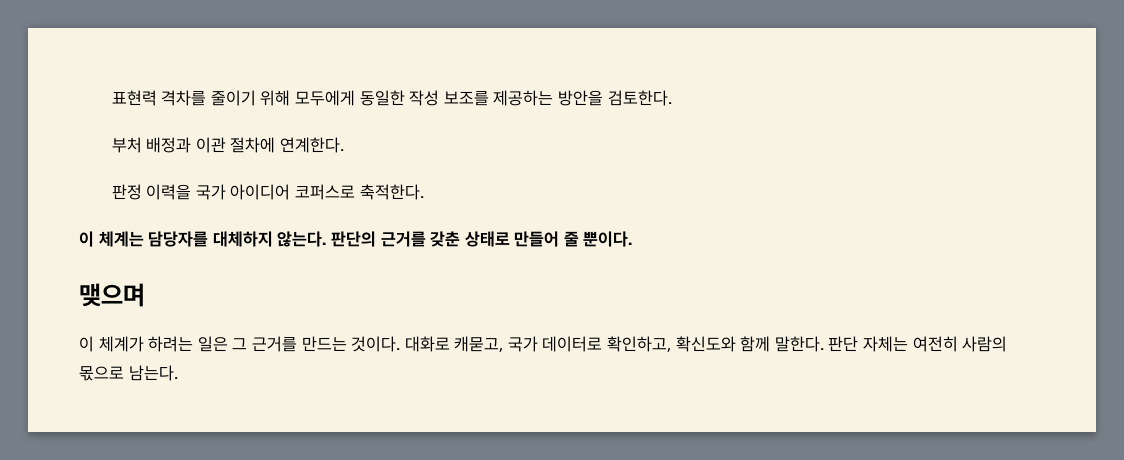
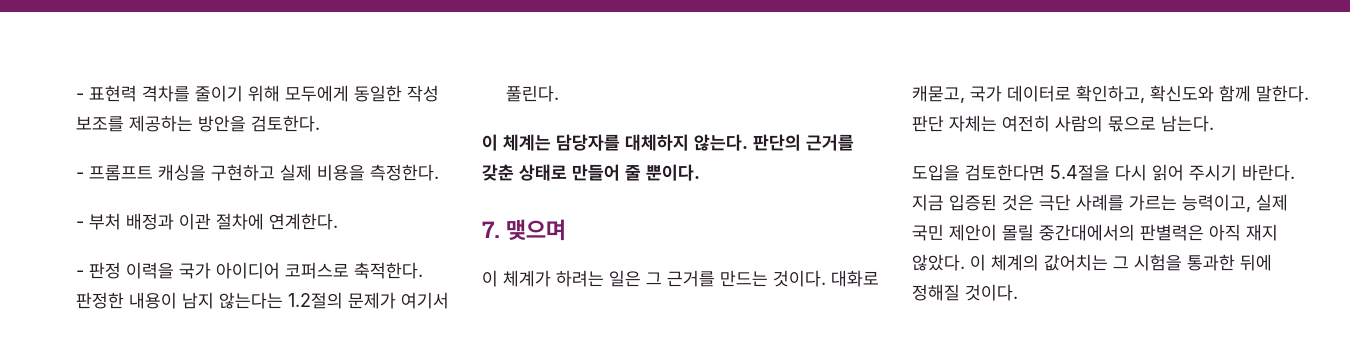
- 표현력 격차를 줄이기 위해 모두에게 동일한 작성 보조를 제공하는 방안을 검토한다.
+ - 표현력 격차를 줄이기 위해 모두에게 동일한 작성 보조를 제공하는 방안을 검토한다.
- 부처 배정과 이관 절차에 연계한다.
+ - 프롬프트 캐싱을 구현하고 실제 비용을 측정한다.
+ - 부처 배정과 이관 절차에 연계한다.
- 판정 이력을 국가 아이디어 코퍼스로 축적한다.
+ - 판정 이력을 국가 아이디어 코퍼스로 축적한다. 판정한 내용이 남지 않는다는 1.2절의 문제가 여기서 풀린다.
- 맺으며
+ 7. 맺으며
+ 도입을 검토한다면 5.4절을 다시 읽어 주시기 바란다. 지금 입증된 것은 극단 사례를 가르는 능력이고, 실제 국민 제안이 몰릴 중간대에서의 판별력은 아직 재지 않았다. 이 체계의 값어치는 그 시험을 통과한 뒤에 정해질 것이다.

